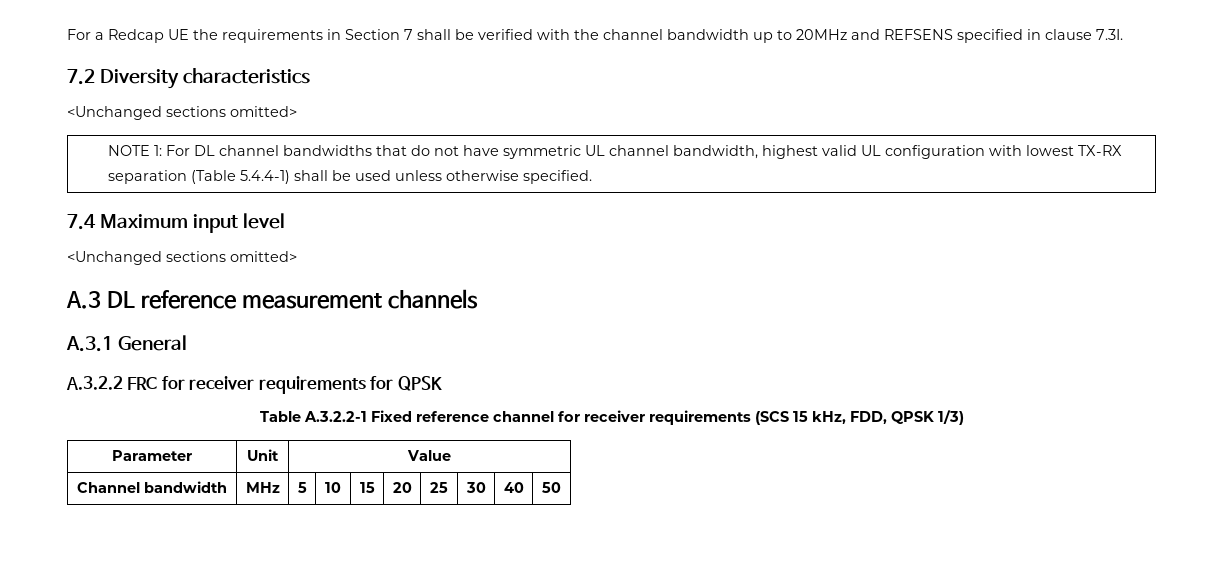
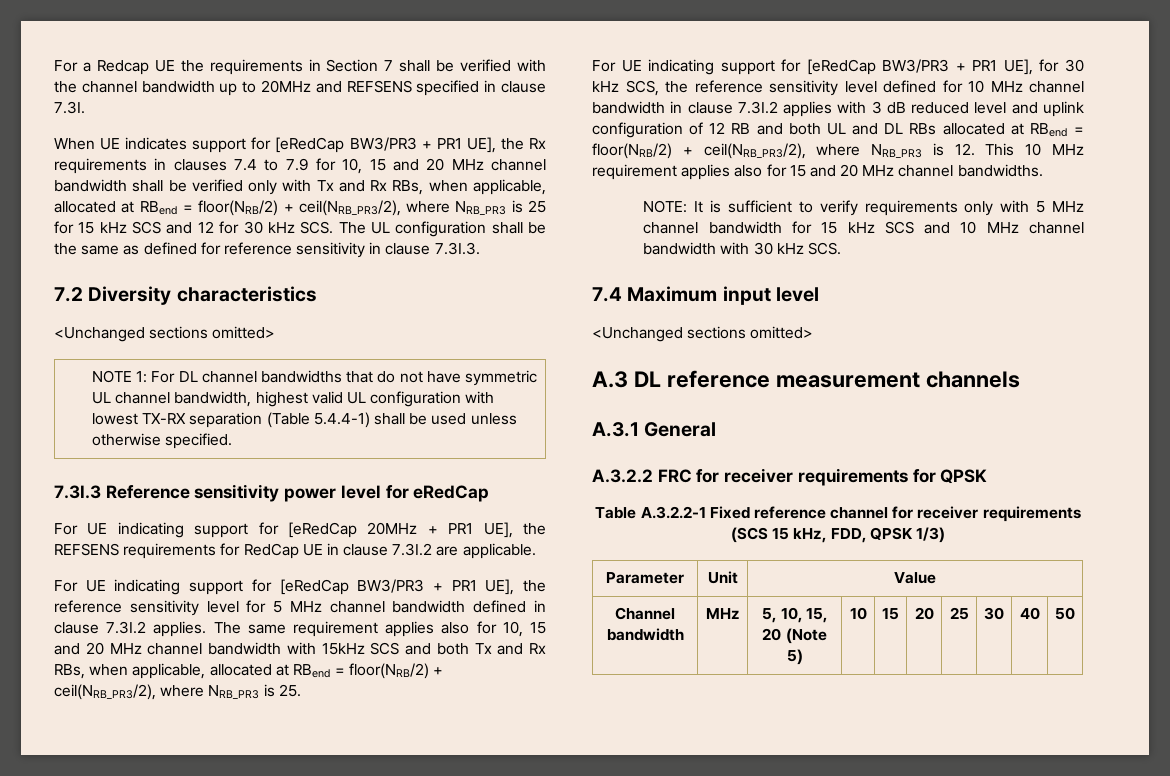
+ When UE indicates support for [eRedCap BW3/PR3 + PR1 UE], the Rx requirements in clauses 7.4 to 7.9 for 10, 15 and 20 MHz channel bandwidth shall be verified only with Tx and Rx RBs, when applicable, allocated at RBend = floor(NRB/2) + ceil(NRB_PR3/2), where NRB_PR3 is 25 for 15 kHz SCS and 12 for 30 kHz SCS. The UL configuration shall be the same as defined for reference sensitivity in clause 7.3I.3.
+ 7.3I.3 Reference sensitivity power level for eRedCap
+ For UE indicating support for [eRedCap 20MHz + PR1 UE], the REFSENS requirements for RedCap UE in clause 7.3I.2 are applicable.
+ For UE indicating support for [eRedCap BW3/PR3 + PR1 UE], the reference sensitivity level for 5 MHz channel bandwidth defined in clause 7.3I.2 applies. The same requirement applies also for 10, 15 and 20 MHz channel bandwidth with 15kHz SCS and both Tx and Rx RBs, when applicable, allocated at RBend = floor(NRB/2) + ceil(NRB_PR3/2), where NRB_PR3 is 25.
+ For UE indicating support for [eRedCap BW3/PR3 + PR1 UE], for 30 kHz SCS, the reference sensitivity level defined for 10 MHz channel bandwidth in clause 7.3I.2 applies with 3 dB reduced level and uplink configuration of 12 RB and both UL and DL RBs allocated at RBend = floor(NRB/2) + ceil(NRB_PR3/2), where NRB_PR3 is 12. This 10 MHz requirement applies also for 15 and 20 MHz channel bandwidths.
+ NOTE: It is sufficient to verify requirements only with 5 MHz channel bandwidth for 15 kHz SCS and 10 MHz channel bandwidth with 30 kHz SCS.
- Channel bandwidth | MHz | 5 | 10 | 15 | 20 | 25 | 30 | 40 | 50
+ Channel bandwidth | MHz | 5, 10, 15, 20 (Note 5) | 10 | 15 | 20 | 25 | 30 | 40 | 50

